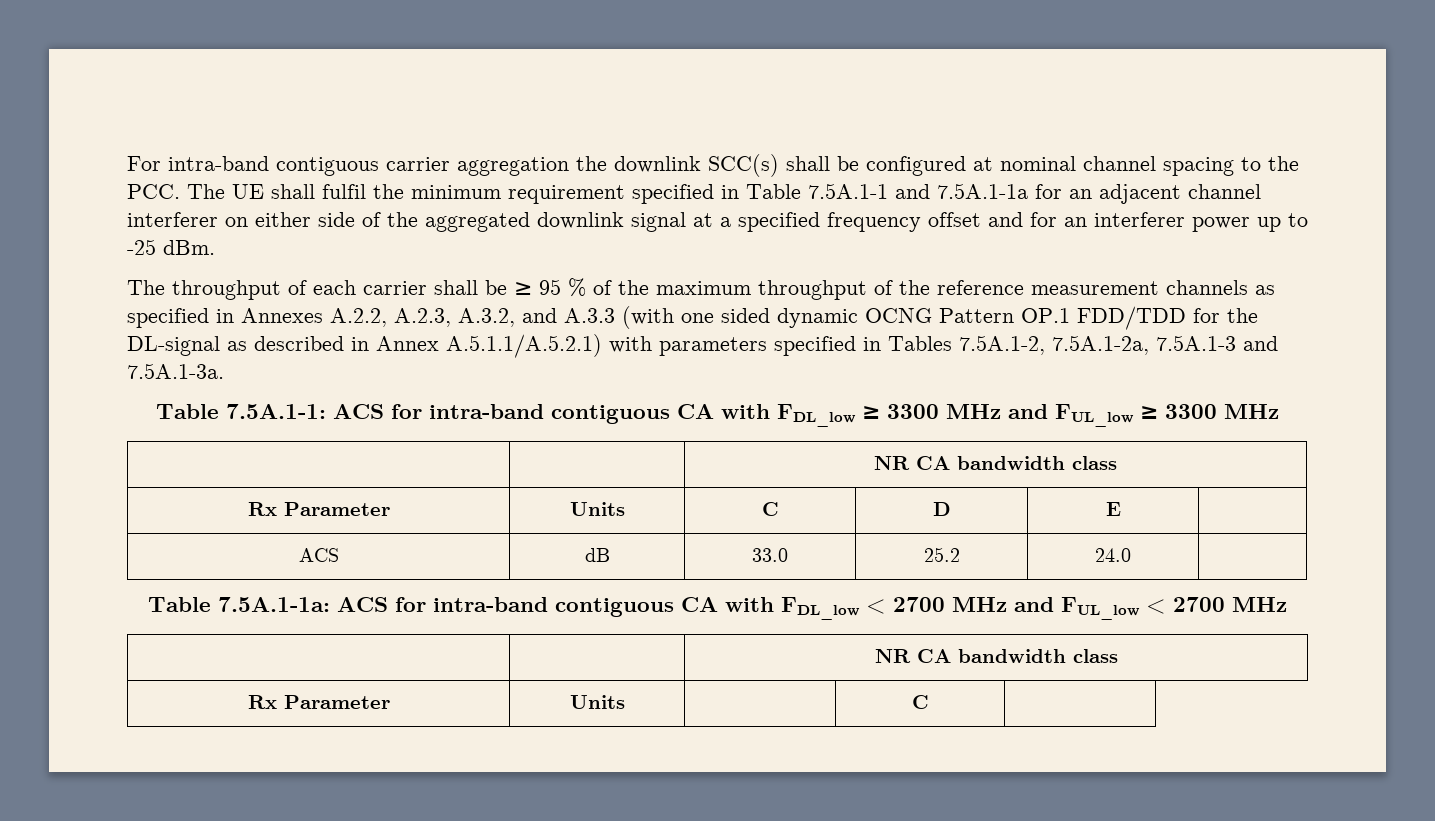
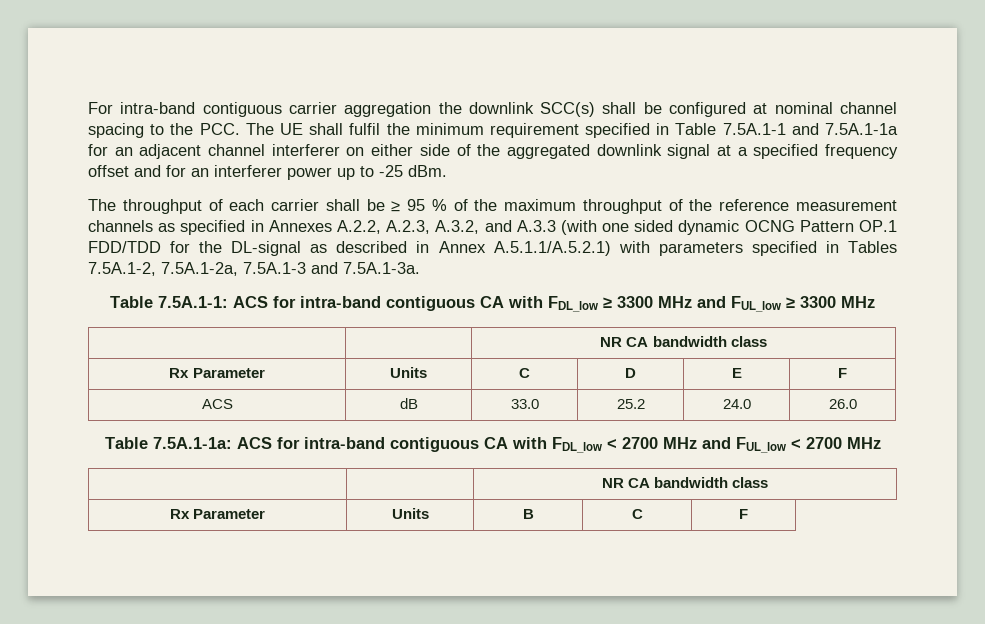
- Rx Parameter | Units | C | D | E |
+ Rx Parameter | Units | C | D | E | F
- ACS | dB | 33.0 | 25.2 | 24.0 |
+ ACS | dB | 33.0 | 25.2 | 24.0 | 26.0
- Rx Parameter | Units | | C |
+ Rx Parameter | Units | B | C | F

